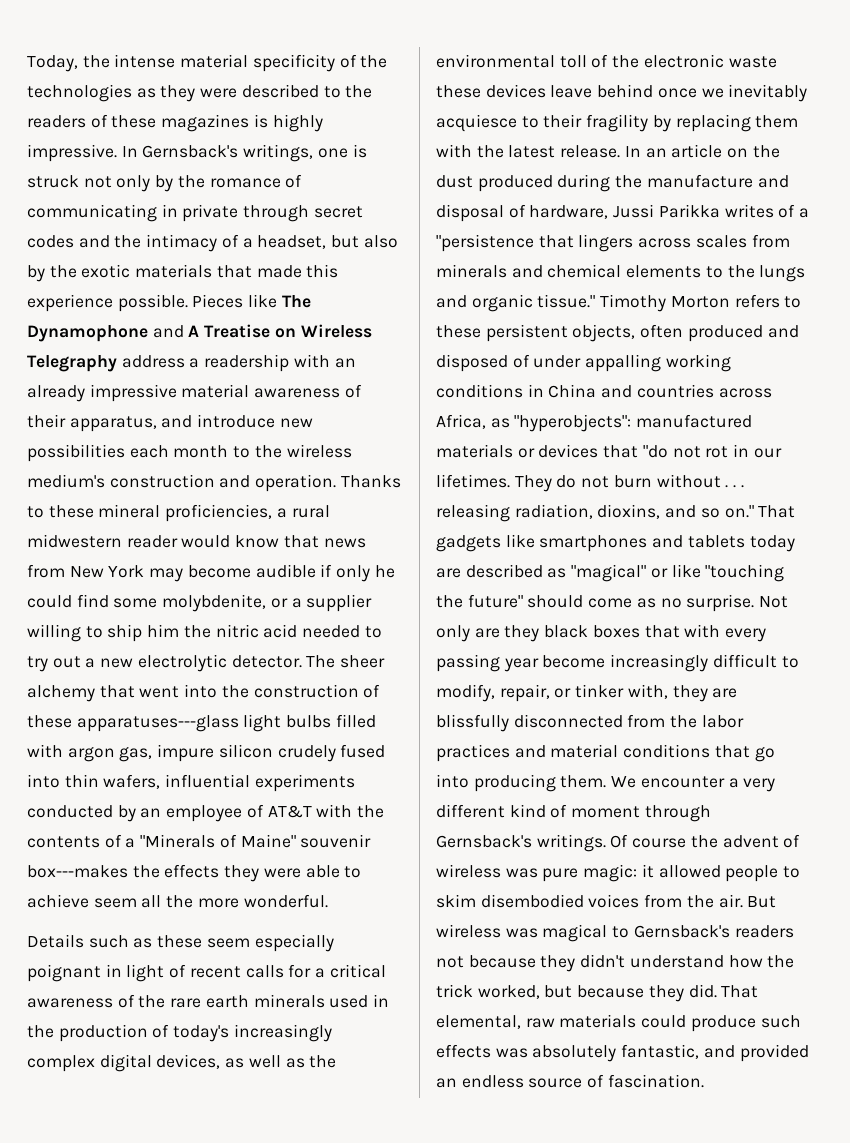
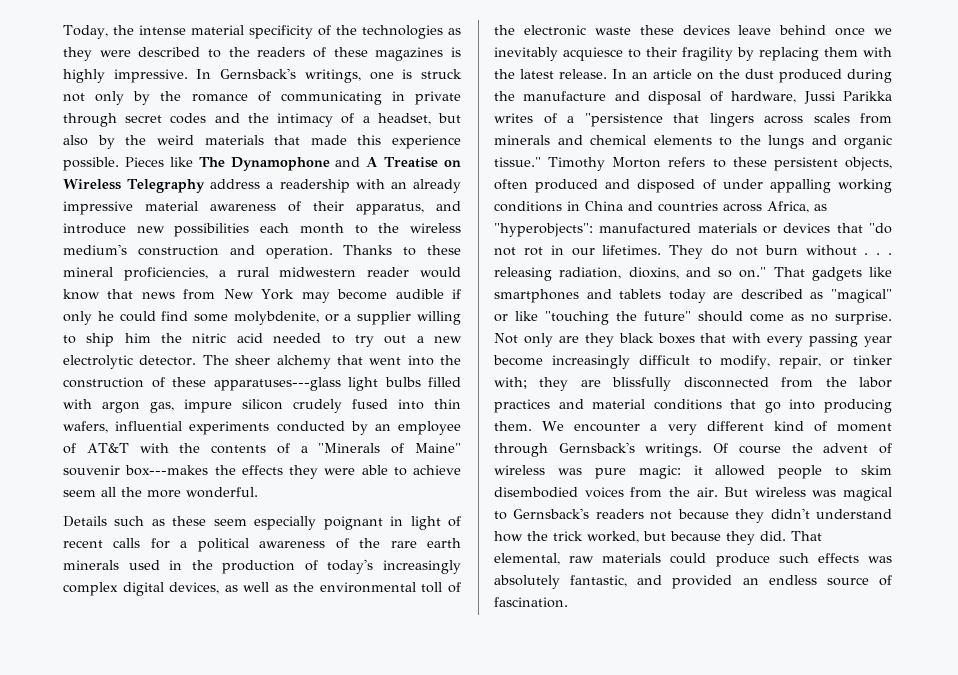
- In Gernsback's writings, one is struck not only by the romance of communicating in private through secret codes and the intimacy of a headset, but also by the exotic materials that made this experience possible.
+ In Gernsback's writings, one is struck not only by the romance of communicating in private through secret codes and the intimacy of a headset, but also by the weird materials that made this experience possible.
- Details such as these seem especially poignant in light of recent calls for a critical awareness of the rare earth minerals used in the production of today's increasingly complex digital devices, as well as the environmental toll of the electronic waste these devices leave behind once we inevitably acquiesce to their fragility by replacing them with the latest release.
+ Details such as these seem especially poignant in light of recent calls for a political awareness of the rare earth minerals used in the production of today's increasingly complex digital devices, as well as the environmental toll of the electronic waste these devices leave behind once we inevitably acquiesce to their fragility by replacing them with the latest release.
- Not only are they black boxes that with every passing year become increasingly difficult to modify, repair, or tinker with, they are blissfully disconnected from the labor practices and material conditions that go into producing them.
+ Not only are they black boxes that with every passing year become increasingly difficult to modify, repair, or tinker with; they are blissfully disconnected from the labor practices and material conditions that go into producing them.

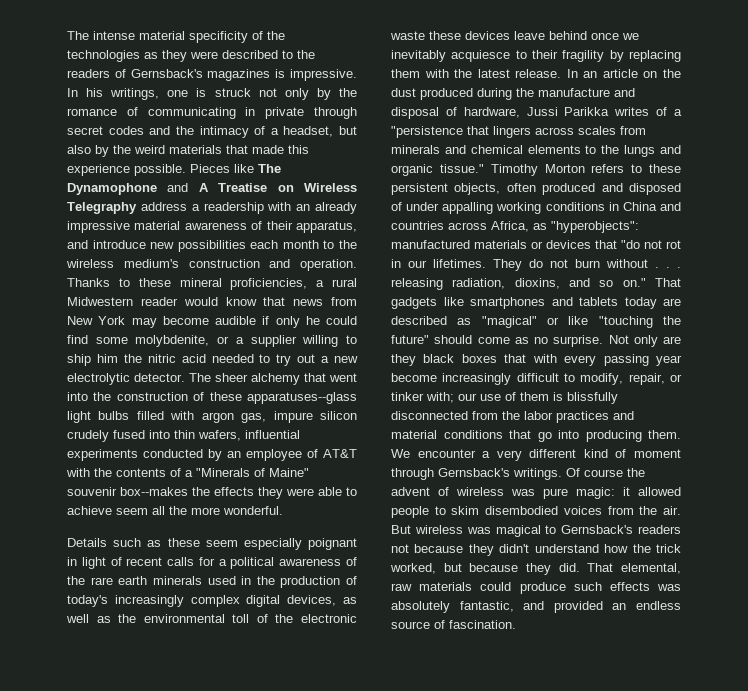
- Today, the intense material specificity of the technologies as they were described to the readers of these magazines is highly impressive.
+ The intense material specificity of the technologies as they were described to the readers of Gernsback's magazines is impressive.
- In Gernsback's writings, one is struck not only by the romance of communicating in private through secret codes and the intimacy of a headset, but also by the weird materials that made this experience possible.
+ In his writings, one is struck not only by the romance of communicating in private through secret codes and the intimacy of a headset, but also by the weird materials that made this experience possible.
- Thanks to these mineral proficiencies, a rural midwestern reader would know that news from New York may become audible if only he could find some molybdenite, or a supplier willing to ship him the nitric acid needed to try out a new electrolytic detector.
+ Thanks to these mineral proficiencies, a rural Midwestern reader would know that news from New York may become audible if only he could find some molybdenite, or a supplier willing to ship him the nitric acid needed to try out a new electrolytic detector.
- The sheer alchemy that went into the construction of these apparatuses---glass light bulbs filled with argon gas, impure silicon crudely fused into thin wafers, influential experiments conducted by an employee of AT&T with the contents of a "Minerals of Maine" souvenir box---makes the effects they were able to achieve seem all the more wonderful.
+ The sheer alchemy that went into the construction of these apparatuses--glass light bulbs filled with argon gas, impure silicon crudely fused into thin wafers, influential experiments conducted by an employee of AT&T with the contents of a "Minerals of Maine" souvenir box--makes the effects they were able to achieve seem all the more wonderful.
- Not only are they black boxes that with every passing year become increasingly difficult to modify, repair, or tinker with; they are blissfully disconnected from the labor practices and material conditions that go into producing them.
+ Not only are they black boxes that with every passing year become increasingly difficult to modify, repair, or tinker with; our use of them is blissfully disconnected from the labor practices and material conditions that go into producing them.

